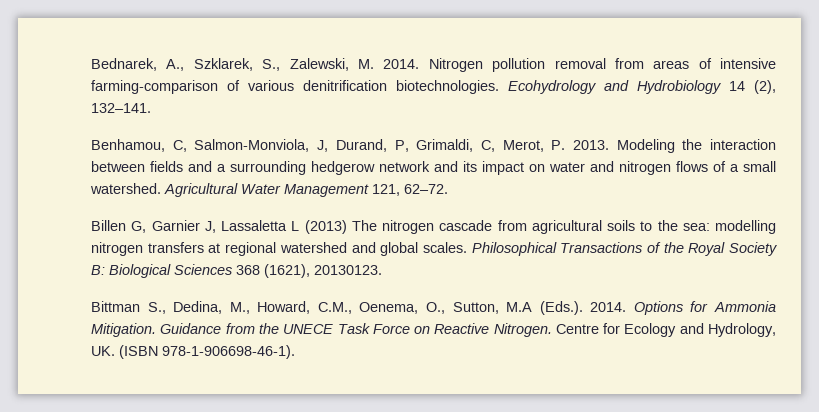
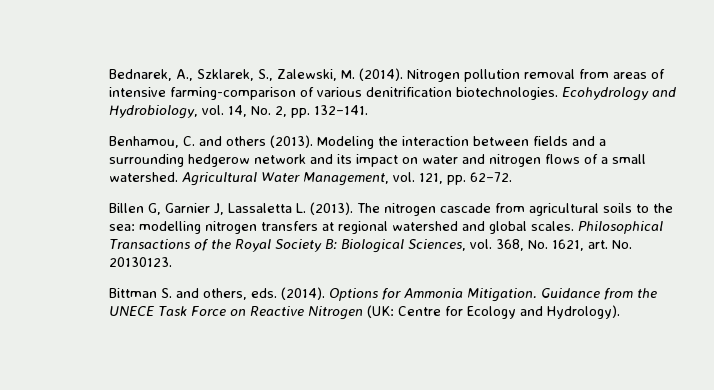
- Bednarek, A., Szklarek, S., Zalewski, M. 2014.
+ Bednarek, A., Szklarek, S., Zalewski, M. (2014).
- Ecohydrology and Hydrobiology 14 (2), 132–141.
- Benhamou, C, Salmon-Monviola, J, Durand, P, Grimaldi, C, Merot, P. 2013.
+ Ecohydrology and Hydrobiology, vol. 14, No. 2, pp. 132–141.
+ Benhamou, C. and others (2013).
- Agricultural Water Management 121, 62–72.
+ Agricultural Water Management, vol. 121, pp. 62–72.
- Billen G, Garnier J, Lassaletta L (2013) The nitrogen cascade from agricultural soils to the sea: modelling nitrogen transfers at regional watershed and global scales.
+ Billen G, Garnier J, Lassaletta L. (2013). The nitrogen cascade from agricultural soils to the sea: modelling nitrogen transfers at regional watershed and global scales.
- Philosophical Transactions of the Royal Society B: Biological Sciences 368 (1621), 20130123.
- Bittman S., Dedina, M., Howard, C.M., Oenema, O., Sutton, M.A (Eds.). 2014.
+ Philosophical Transactions of the Royal Society B: Biological Sciences, vol. 368, No. 1621, art. No. 20130123.
+ Bittman S. and others, eds. (2014).
- Guidance from the UNECE Task Force on Reactive Nitrogen. Centre for Ecology and Hydrology, UK. (ISBN 978-1-906698-46-1).
+ Guidance from the UNECE Task Force on Reactive Nitrogen (UK: Centre for Ecology and Hydrology).

